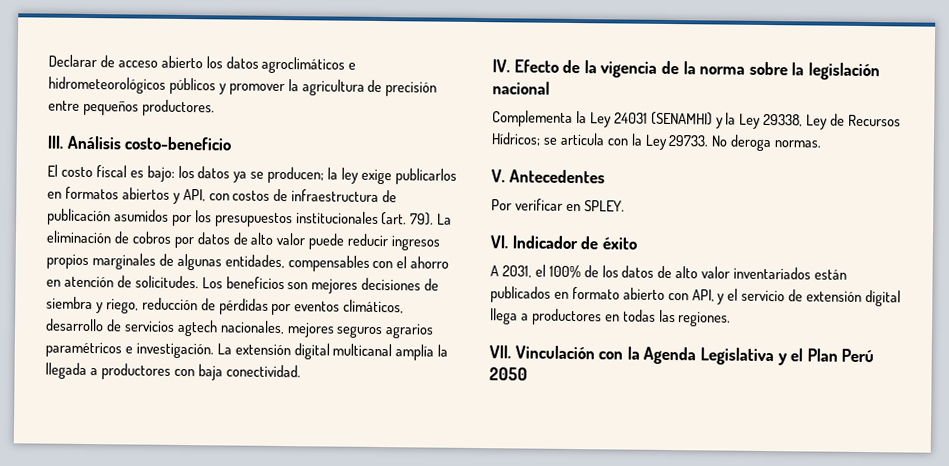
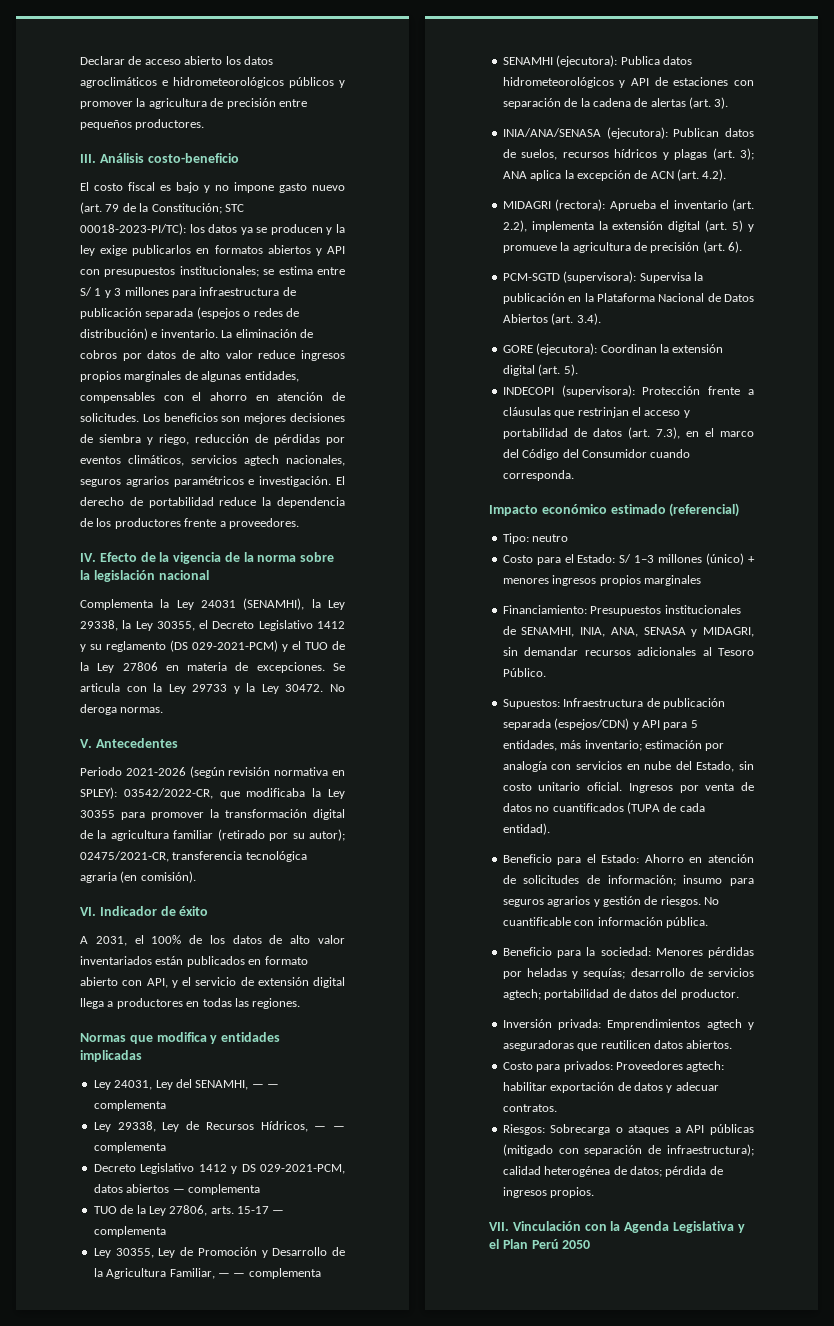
- El costo fiscal es bajo: los datos ya se producen; la ley exige publicarlos en formatos abiertos y API, con costos de infraestructura de publicación asumidos por los presupuestos institucionales (art. 79).
+ El costo fiscal es bajo y no impone gasto nuevo (art. 79 de la Constitución; STC 00018-2023-PI/TC): los datos ya se producen y la ley exige publicarlos en formatos abiertos y API con presupuestos institucionales; se estima entre S/ 1 y 3 millones para infraestructura de publicación separada (espejos o redes de distribución) e inventario.
- La eliminación de cobros por datos de alto valor puede reducir ingresos propios marginales de algunas entidades, compensables con el ahorro en atención de solicitudes.
+ La eliminación de cobros por datos de alto valor reduce ingresos propios marginales de algunas entidades, compensables con el ahorro en atención de solicitudes.
- Los beneficios son mejores decisiones de siembra y riego, reducción de pérdidas por eventos climáticos, desarrollo de servicios agtech nacionales, mejores seguros agrarios paramétricos e investigación.
+ Los beneficios son mejores decisiones de siembra y riego, reducción de pérdidas por eventos climáticos, servicios agtech nacionales, seguros agrarios paramétricos e investigación.
- La extensión digital multicanal amplía la llegada a productores con baja conectividad.
+ El derecho de portabilidad reduce la dependencia de los productores frente a proveedores.
- Complementa la Ley 24031 (SENAMHI) y la Ley 29338, Ley de Recursos Hídricos; se articula con la Ley 29733.
+ Complementa la Ley 24031 (SENAMHI), la Ley 29338, la Ley 30355, el Decreto Legislativo 1412 y su reglamento (DS 029-2021-PCM) y el TUO de la Ley 27806 en materia de excepciones. Se articula con la Ley 29733 y la Ley 30472.
- Por verificar en SPLEY.
+ Periodo 2021-2026 (según revisión normativa en SPLEY): 03542/2022-CR, que modificaba la Ley 30355 para promover la transformación digital de la agricultura familiar (retirado por su autor); 02475/2021-CR, transferencia tecnológica agraria (en comisión).
+ Normas que modifica y entidades implicadas
+ Ley 24031, Ley del SENAMHI, — — complementa
+ Ley 29338, Ley de Recursos Hídricos, — — complementa
+ Decreto Legislativo 1412 y DS 029-2021-PCM, datos abiertos — complementa
+ TUO de la Ley 27806, arts. 15-17 — complementa
+ Ley 30355, Ley de Promoción y Desarrollo de la Agricultura Familiar, — — complementa
+ SENAMHI (ejecutora): Publica datos hidrometeorológicos y API de estaciones con separación de la cadena de alertas (art. 3).
+ INIA/ANA/SENASA (ejecutora): Publican datos de suelos, recursos hídricos y plagas (art. 3); ANA aplica la excepción de ACN (art. 4.2).
+ MIDAGRI (rectora): Aprueba el inventario (art. 2.2), implementa la extensión digital (art. 5) y promueve la agricultura de precisión (art. 6).
+ PCM-SGTD (supervisora): Supervisa la publicación en la Plataforma Nacional de Datos Abiertos (art. 3.4).
+ GORE (ejecutora): Coordinan la extensión digital (art. 5).
+ INDECOPI (supervisora): Protección frente a cláusulas que restrinjan el acceso y portabilidad de datos (art. 7.3), en el marco del Código del Consumidor cuando corresponda.
+ Impacto económico estimado (referencial)
+ Tipo: neutro
+ Costo para el Estado: S/ 1–3 millones (único) + menores ingresos propios marginales
+ Financiamiento: Presupuestos institucionales de SENAMHI, INIA, ANA, SENASA y MIDAGRI, sin demandar recursos adicionales al Tesoro Público.
+ Supuestos: Infraestructura de publicación separada (espejos/CDN) y API para 5 entidades, más inventario; estimación por analogía con servicios en nube del Estado, sin costo unitario oficial. Ingresos por venta de datos no cuantificados (TUPA de cada entidad).
+ Beneficio para el Estado: Ahorro en atención de solicitudes de información; insumo para seguros agrarios y gestión de riesgos. No cuantificable con información pública.
+ Beneficio para la sociedad: Menores pérdidas por heladas y sequías; desarrollo de servicios agtech; portabilidad de datos del productor.
+ Inversión privada: Emprendimientos agtech y aseguradoras que reutilicen datos abiertos.
+ Costo para privados: Proveedores agtech: habilitar exportación de datos y adecuar contratos.
+ Riesgos: Sobrecarga o ataques a API públicas (mitigado con separación de infraestructura); calidad heterogénea de datos; pérdida de ingresos propios.

